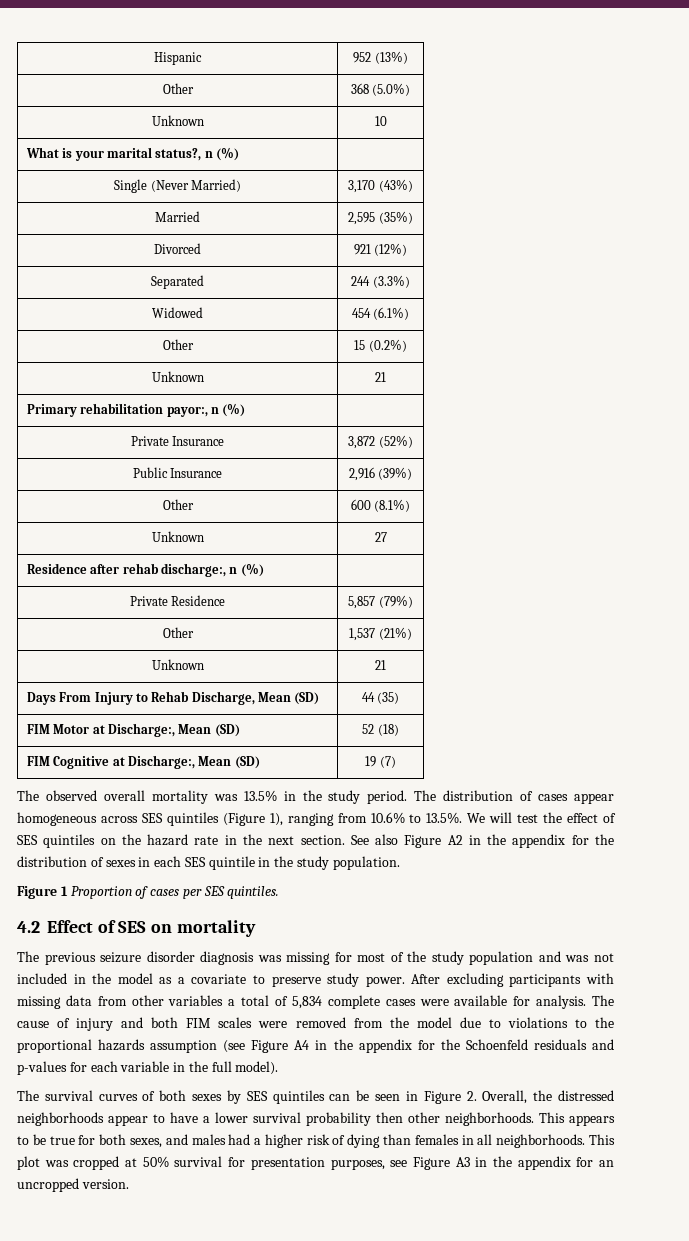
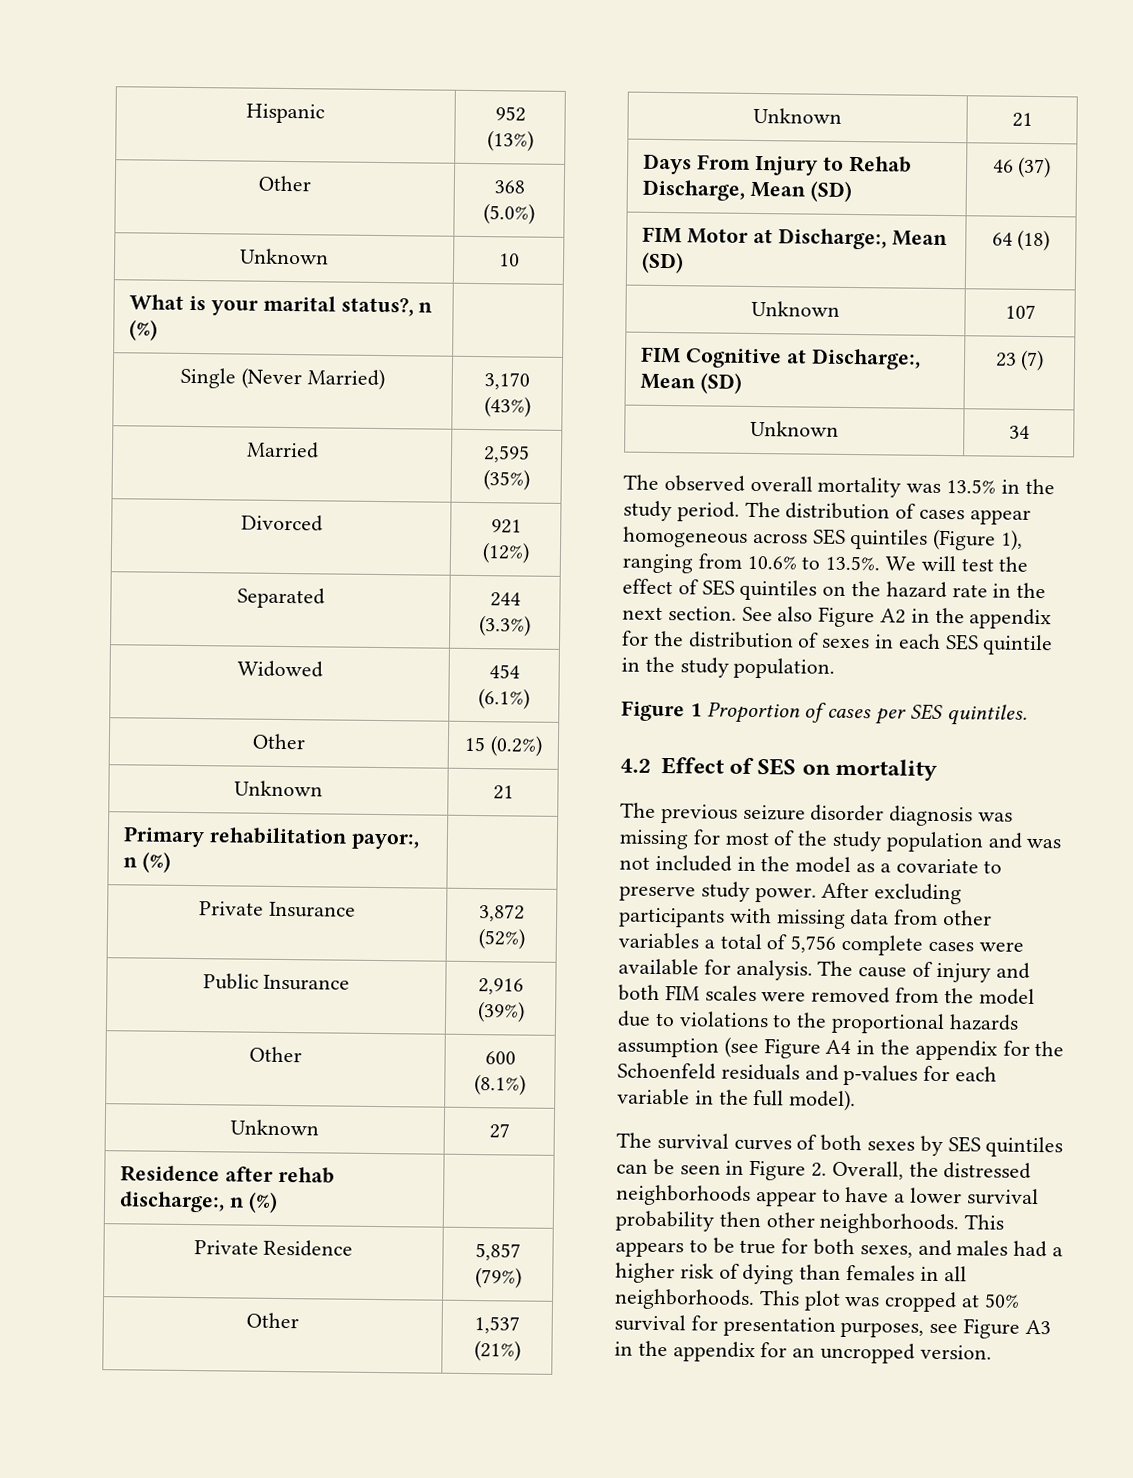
- Days From Injury to Rehab Discharge, Mean (SD) | 44 (35)
+ Days From Injury to Rehab Discharge, Mean (SD) | 46 (37)
- FIM Motor at Discharge:, Mean (SD) | 52 (18)
+ FIM Motor at Discharge:, Mean (SD) | 64 (18)
+ Unknown | 107
- FIM Cognitive at Discharge:, Mean (SD) | 19 (7)
+ FIM Cognitive at Discharge:, Mean (SD) | 23 (7)
+ Unknown | 34
- After excluding participants with missing data from other variables a total of 5,834 complete cases were available for analysis.
+ After excluding participants with missing data from other variables a total of 5,756 complete cases were available for analysis.

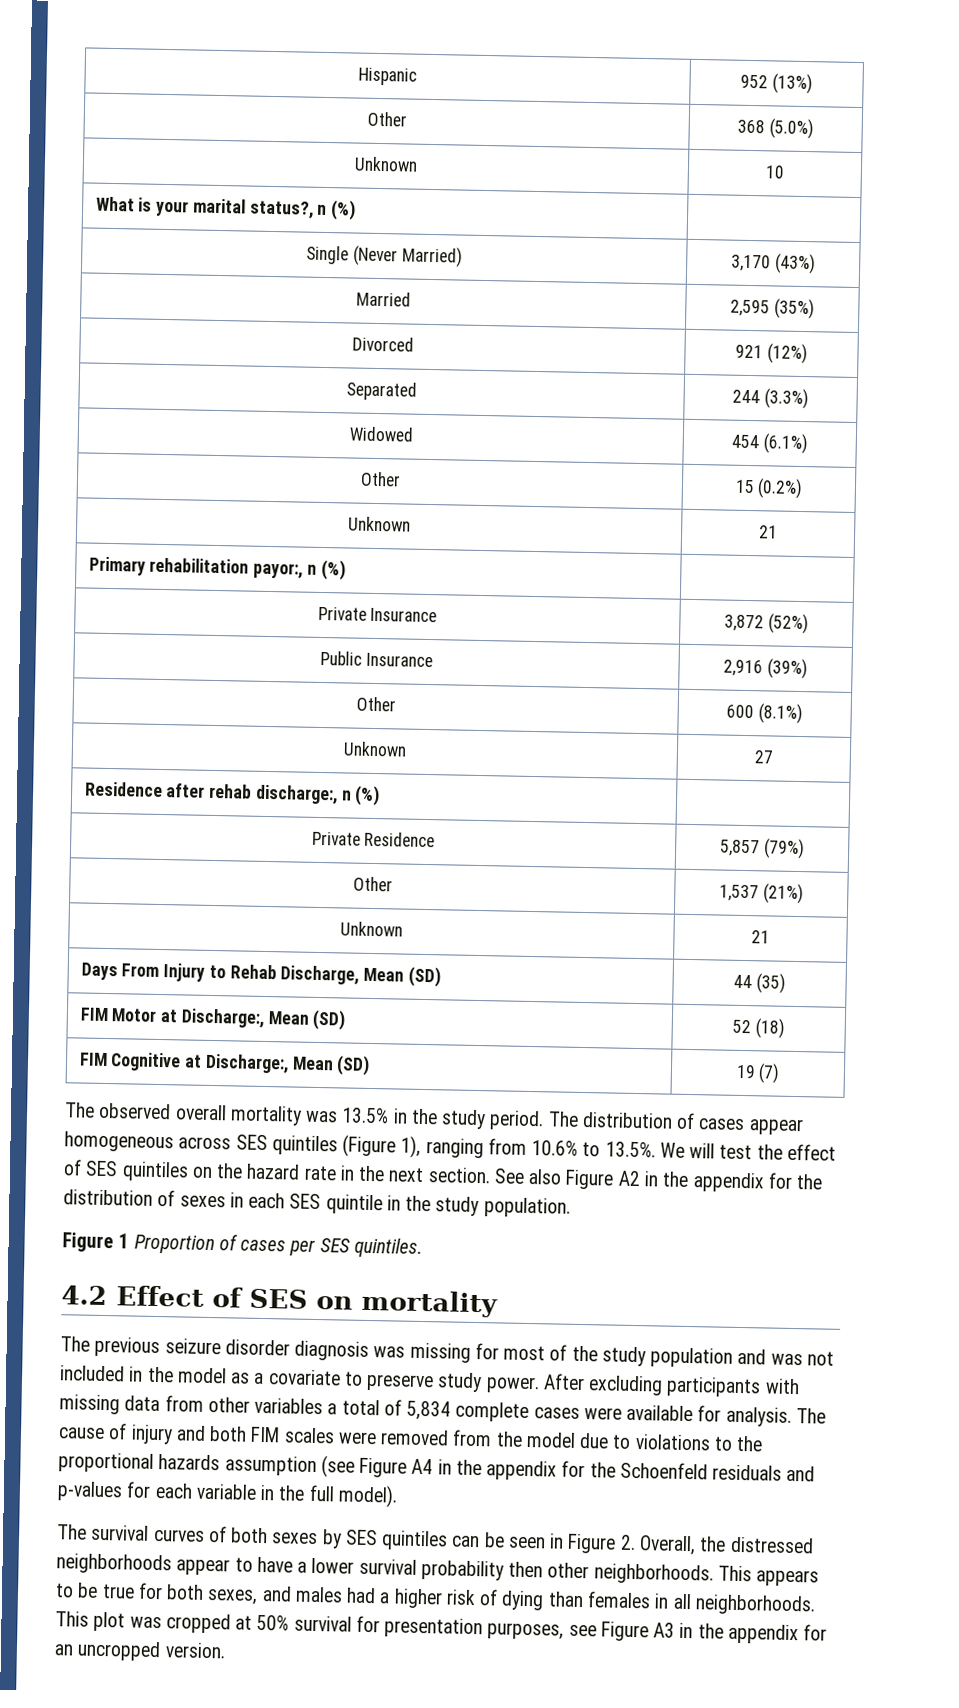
- Days From Injury to Rehab Discharge, Mean (SD) | 46 (37)
+ Days From Injury to Rehab Discharge, Mean (SD) | 44 (35)
- FIM Motor at Discharge:, Mean (SD) | 64 (18)
+ FIM Motor at Discharge:, Mean (SD) | 52 (18)
- Unknown | 107
- FIM Cognitive at Discharge:, Mean (SD) | 23 (7)
+ FIM Cognitive at Discharge:, Mean (SD) | 19 (7)
- Unknown | 34
- After excluding participants with missing data from other variables a total of 5,756 complete cases were available for analysis.
+ After excluding participants with missing data from other variables a total of 5,834 complete cases were available for analysis.

